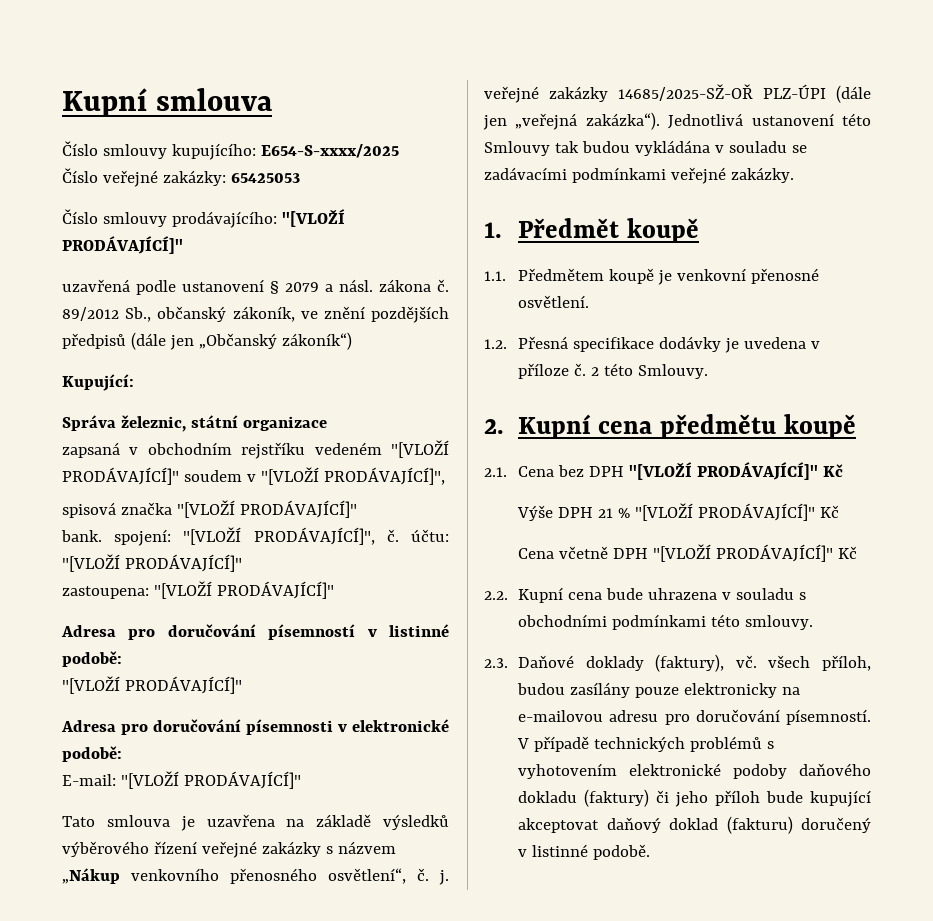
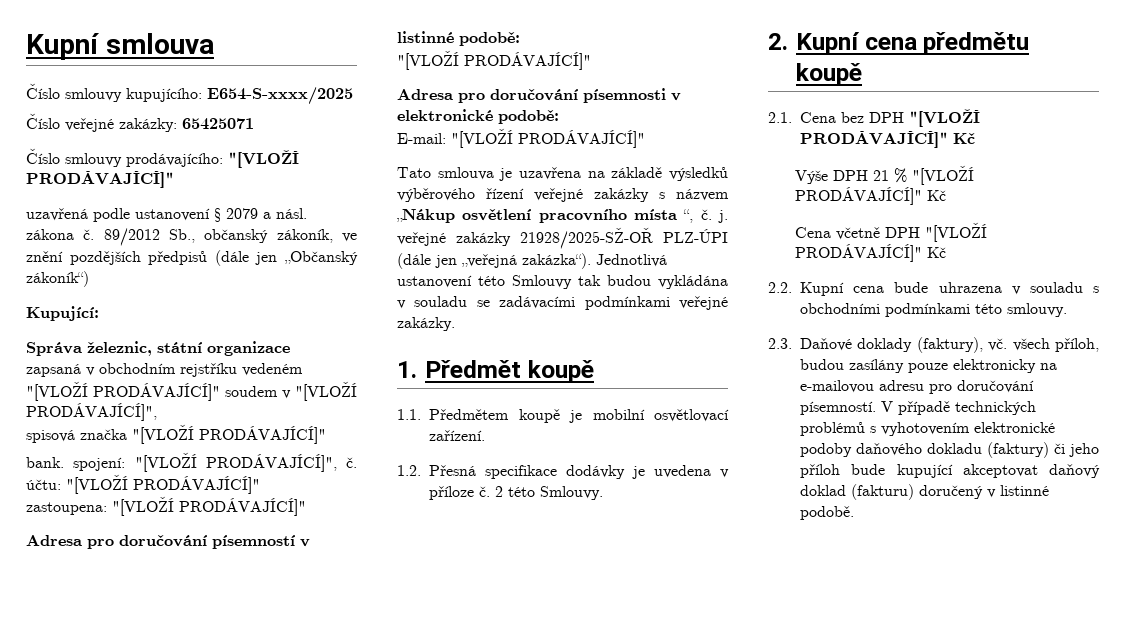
- Číslo veřejné zakázky: 65425053
+ Číslo veřejné zakázky: 65425071
- Tato smlouva je uzavřena na základě výsledků výběrového řízení veřejné zakázky s názvem „Nákup venkovního přenosného osvětlení“, č. j. veřejné zakázky 14685/2025-SŽ-OŘ PLZ-ÚPI (dále jen „veřejná zakázka“).
+ Tato smlouva je uzavřena na základě výsledků výběrového řízení veřejné zakázky s názvem „Nákup osvětlení pracovního místa “, č. j. veřejné zakázky 21928/2025-SŽ-OŘ PLZ-ÚPI (dále jen „veřejná zakázka“).
- 1.1. Předmětem koupě je venkovní přenosné osvětlení.
+ 1.1. Předmětem koupě je mobilní osvětlovací zařízení.

